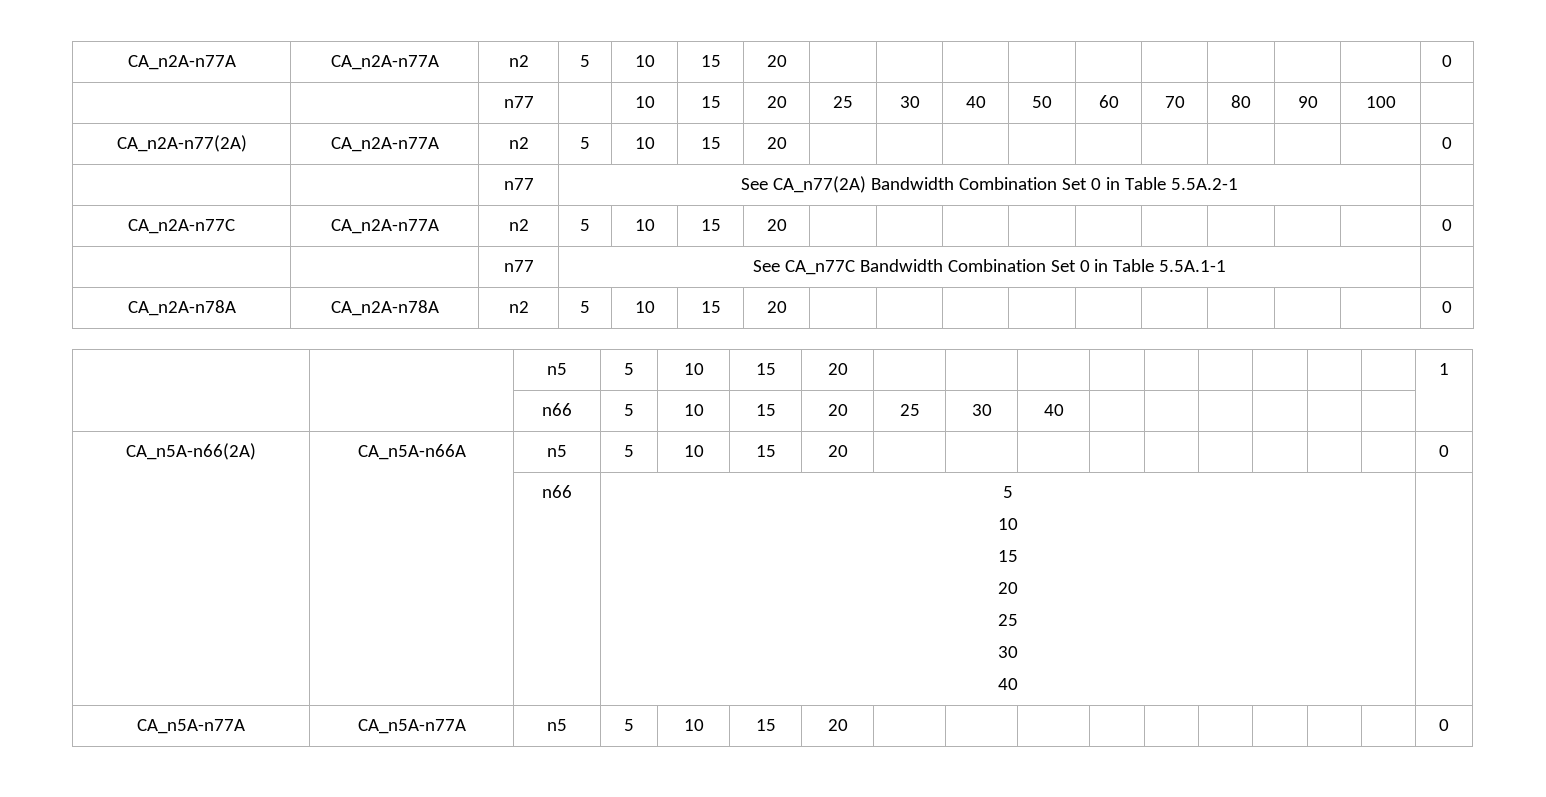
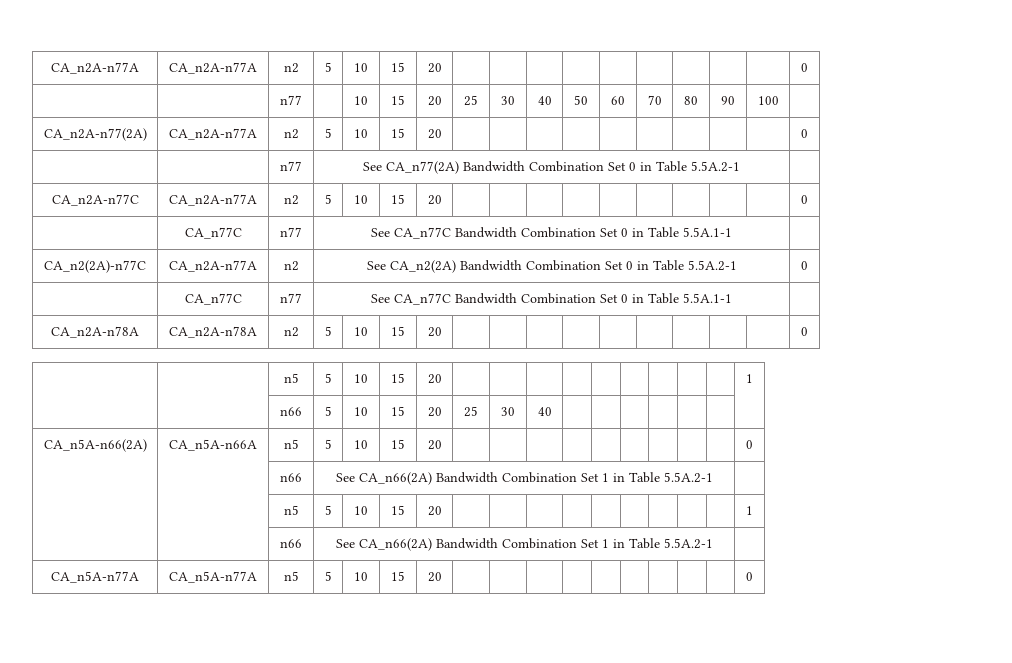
  CA_n2A-n77C | CA_n2A-n77A | n2 | 5 | 10 | 15 | 20 | | | | | | | | | | 0
- | | n77 | See CA_n77C Bandwidth Combination Set 0 in Table 5.5A.1-1 |
+ | CA_n77C | n77 | See CA_n77C Bandwidth Combination Set 0 in Table 5.5A.1-1 |
+ CA_n2(2A)-n77C | CA_n2A-n77A | n2 | See CA_n2(2A) Bandwidth Combination Set 0 in Table 5.5A.2-1 | 0
+ | CA_n77C | n77 | See CA_n77C Bandwidth Combination Set 0 in Table 5.5A.1-1 |
  CA_n5A-n66(2A) | CA_n5A-n66A | n5 | 5 | 10 | 15 | 20 | | | | | | | | | | 0
- | | n66 | 5
- 10
- 15
- 20
- 25
- 30
- 40 |
+ | | n66 | See CA_n66(2A) Bandwidth Combination Set 1 in Table 5.5A.2-1 |
+ | | n5 | 5 | 10 | 15 | 20 | | | | | | | | | | 1
+ | | n66 | See CA_n66(2A) Bandwidth Combination Set 1 in Table 5.5A.2-1 |

